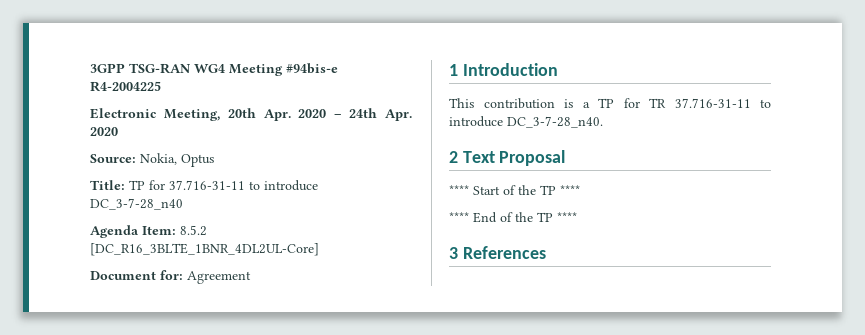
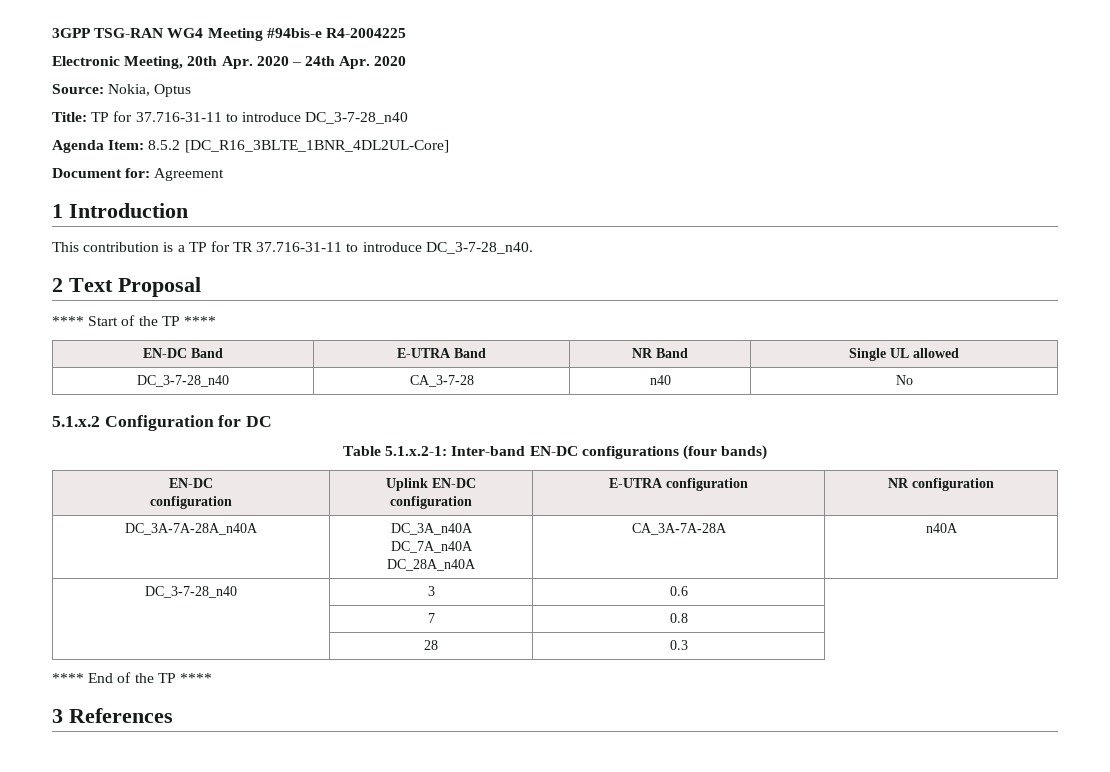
+ EN-DC Band | E-UTRA Band | NR Band | Single UL allowed
+ DC_3-7-28_n40 | CA_3-7-28 | n40 | No
+ 5.1.x.2 Configuration for DC
+ Table 5.1.x.2-1: Inter-band EN-DC configurations (four bands)
+ EN-DC
+ configuration | Uplink EN-DC
+ configuration | E-UTRA configuration | NR configuration
+ DC_3A-7A-28A_n40A | DC_3A_n40A
+ DC_7A_n40A
+ DC_28A_n40A | CA_3A-7A-28A | n40A
+ DC_3-7-28_n40 | 3 | 0.6
+ | 7 | 0.8
+ | 28 | 0.3

